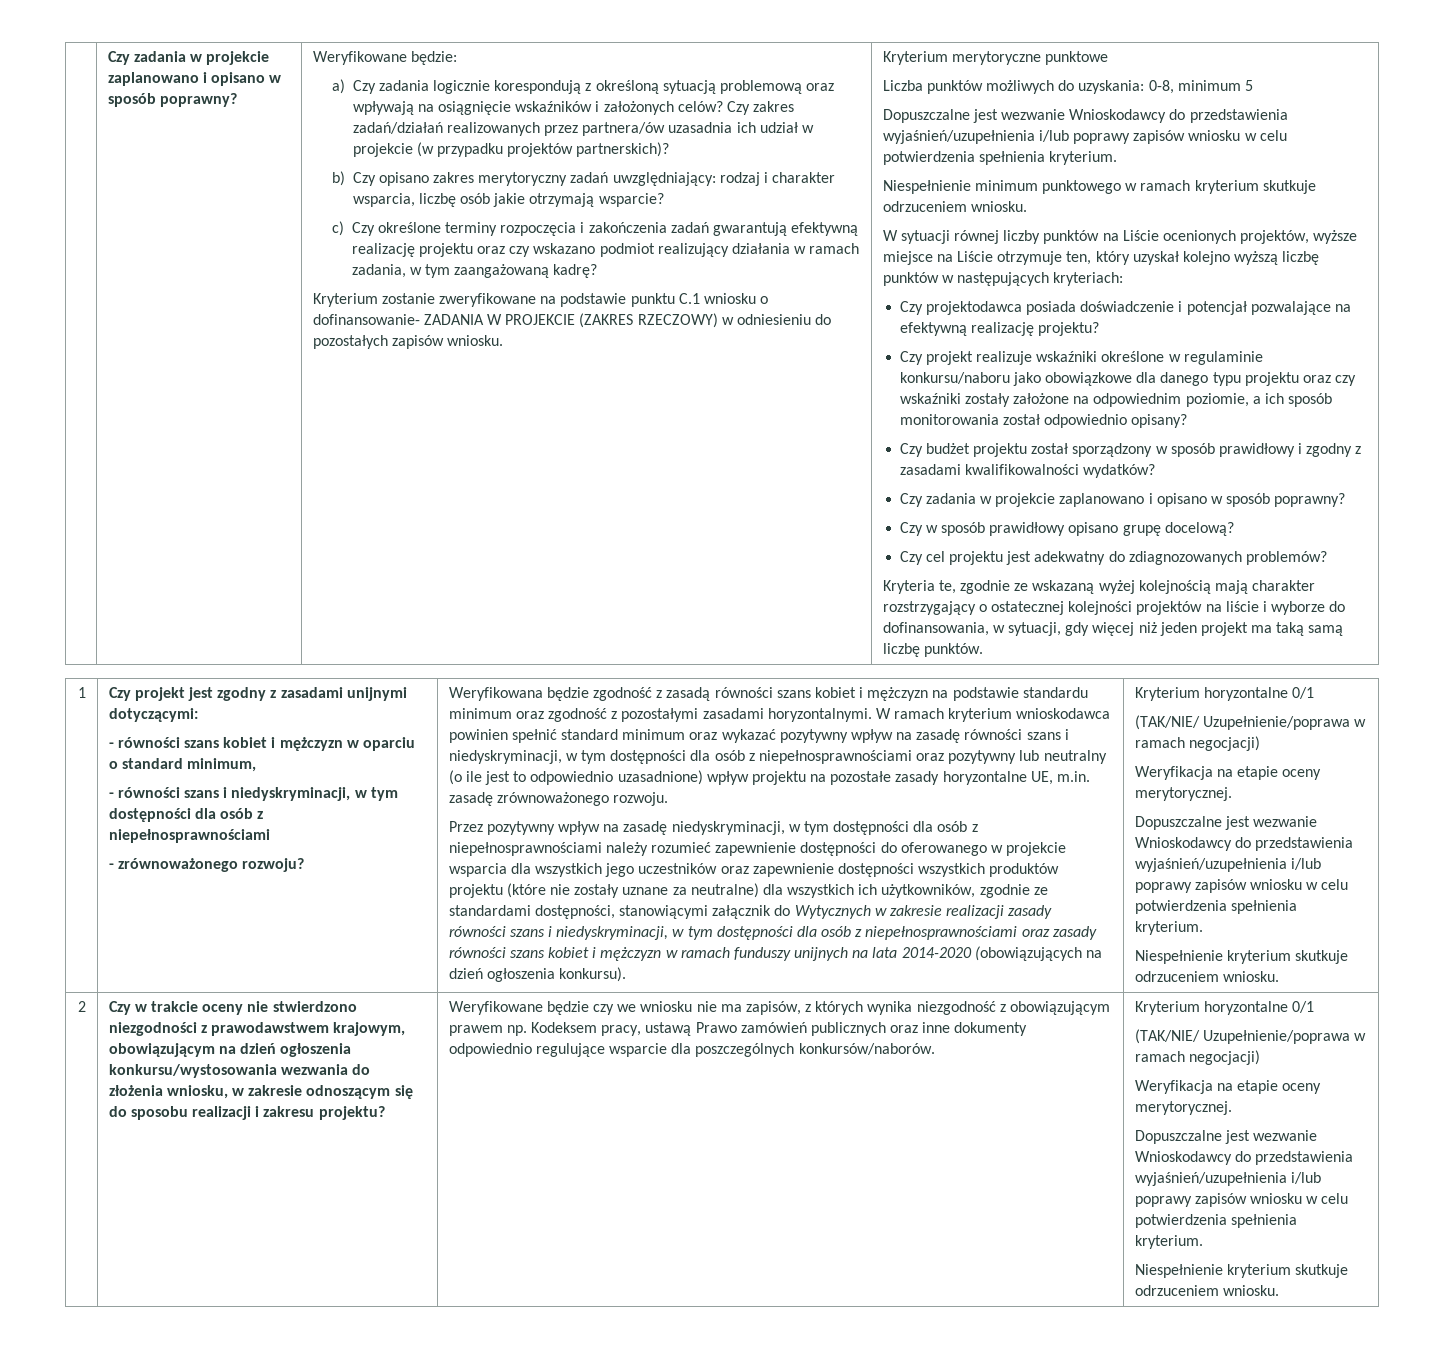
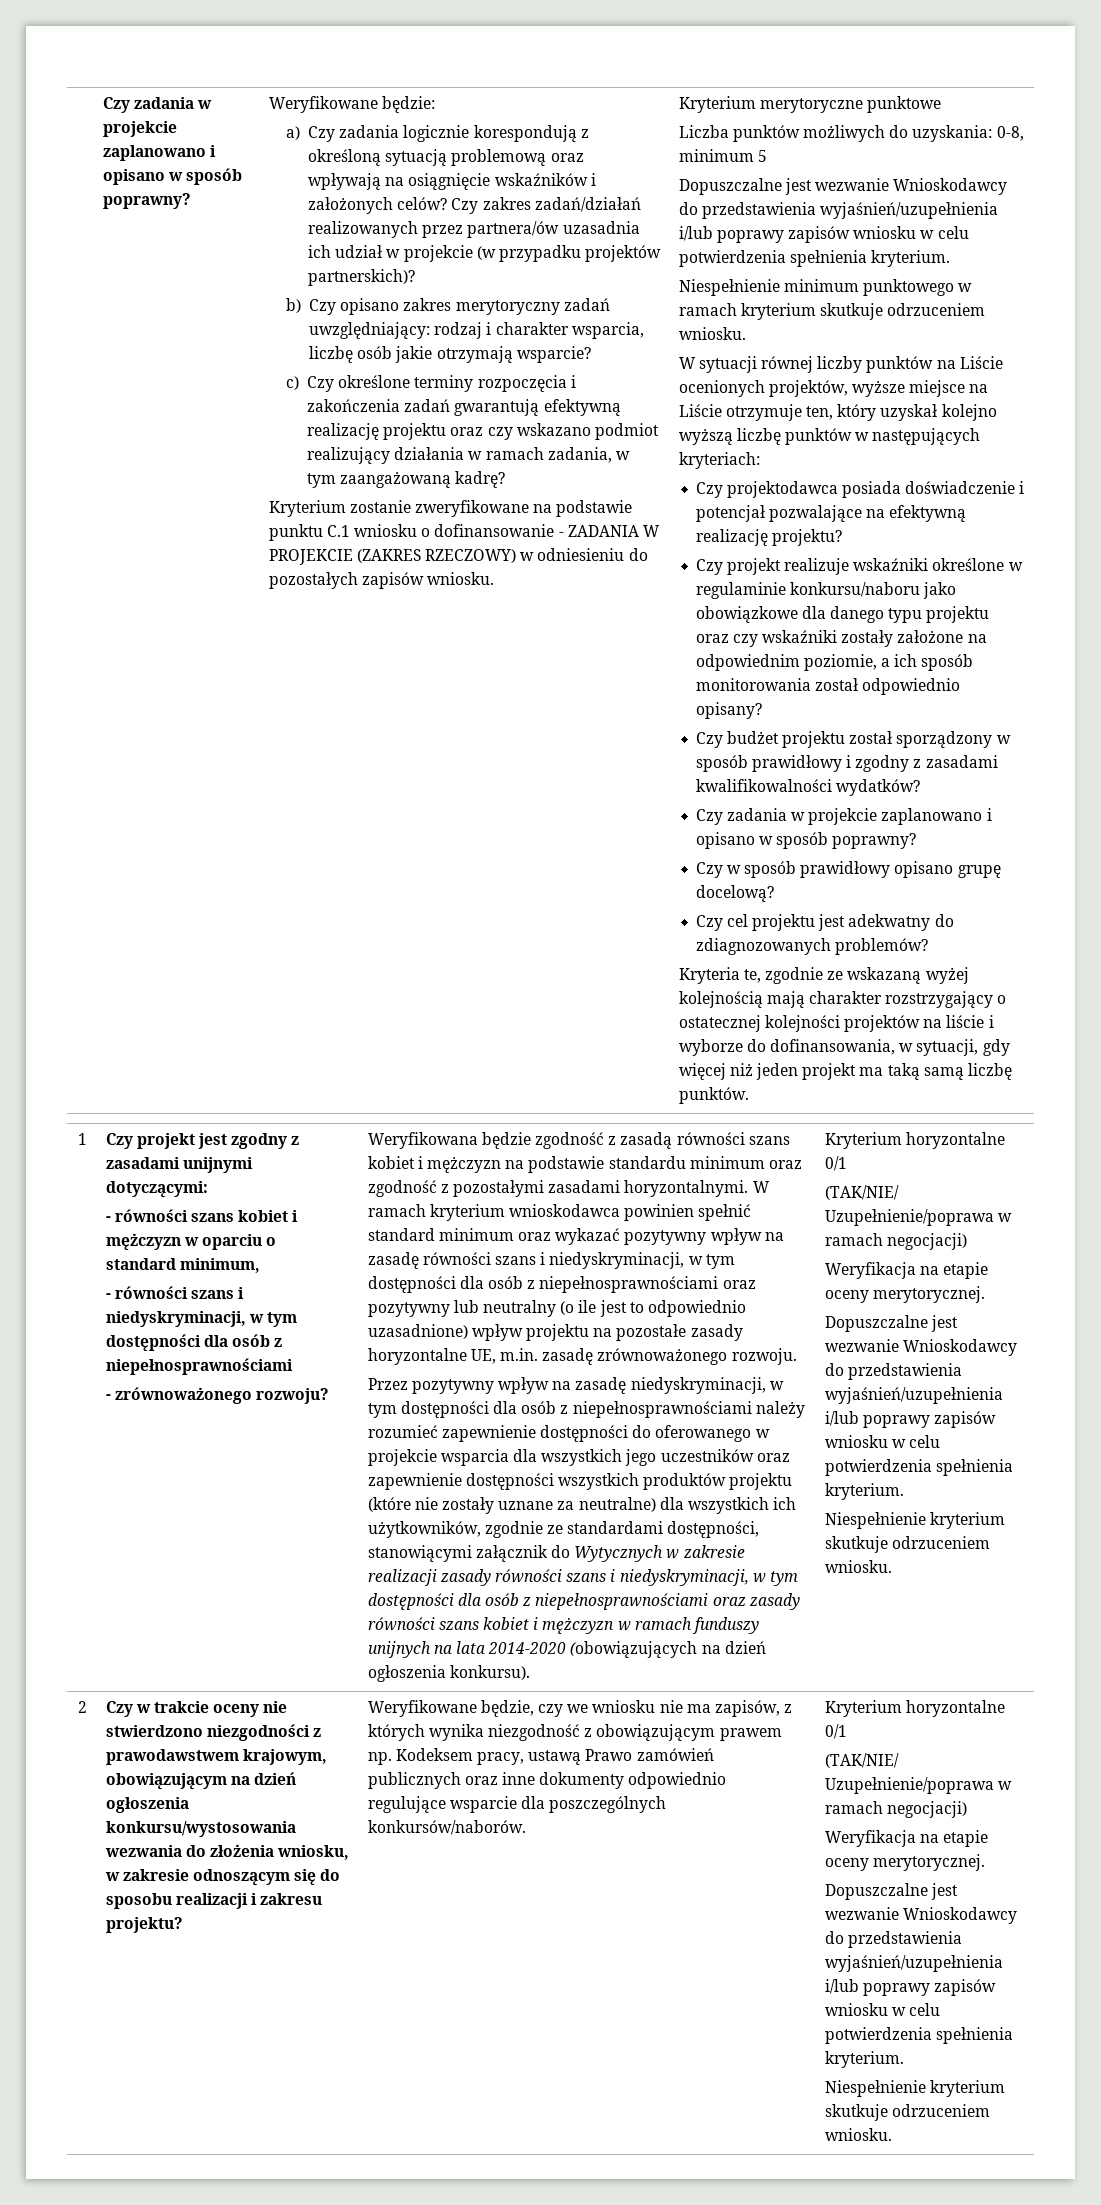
- Kryterium zostanie zweryfikowane na podstawie punktu C.1 wniosku o dofinansowanie- ZADANIA W PROJEKCIE (ZAKRES RZECZOWY) w odniesieniu do pozostałych zapisów wniosku.
+ Kryterium zostanie zweryfikowane na podstawie punktu C.1 wniosku o dofinansowanie - ZADANIA W PROJEKCIE (ZAKRES RZECZOWY) w odniesieniu do pozostałych zapisów wniosku.
- Weryfikowane będzie czy we wniosku nie ma zapisów, z których wynika niezgodność z obowiązującym prawem np. Kodeksem pracy, ustawą Prawo zamówień publicznych oraz inne dokumenty odpowiednio regulujące wsparcie dla poszczególnych konkursów/naborów.
+ Weryfikowane będzie, czy we wniosku nie ma zapisów, z których wynika niezgodność z obowiązującym prawem np. Kodeksem pracy, ustawą Prawo zamówień publicznych oraz inne dokumenty odpowiednio regulujące wsparcie dla poszczególnych konkursów/naborów.

